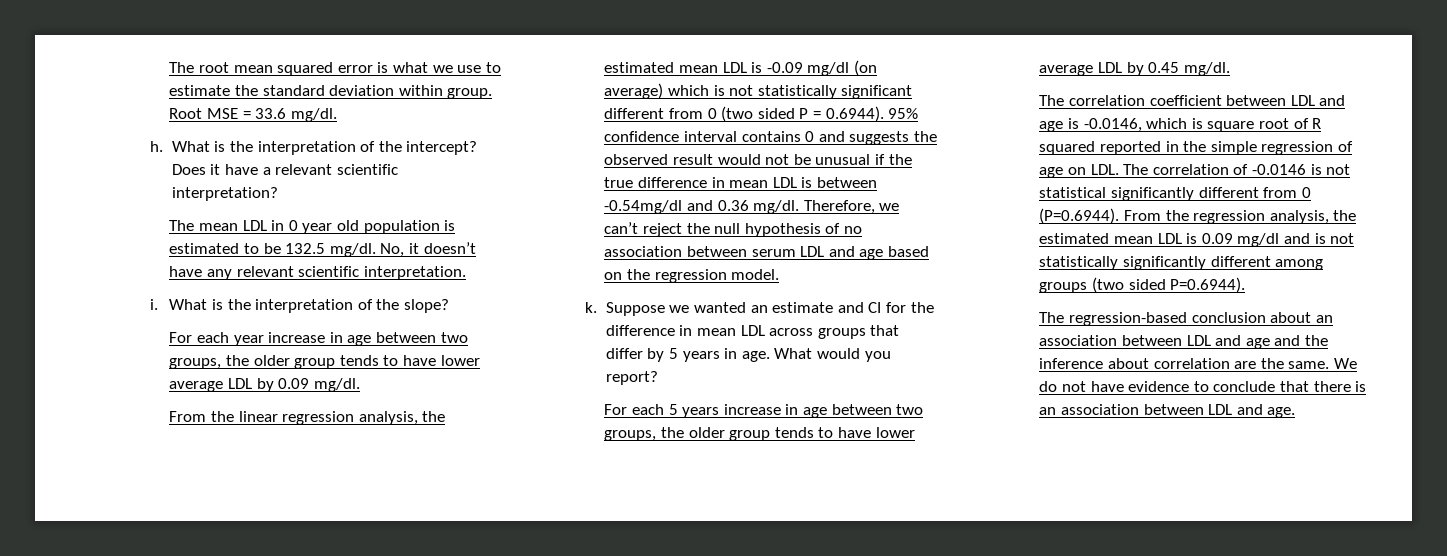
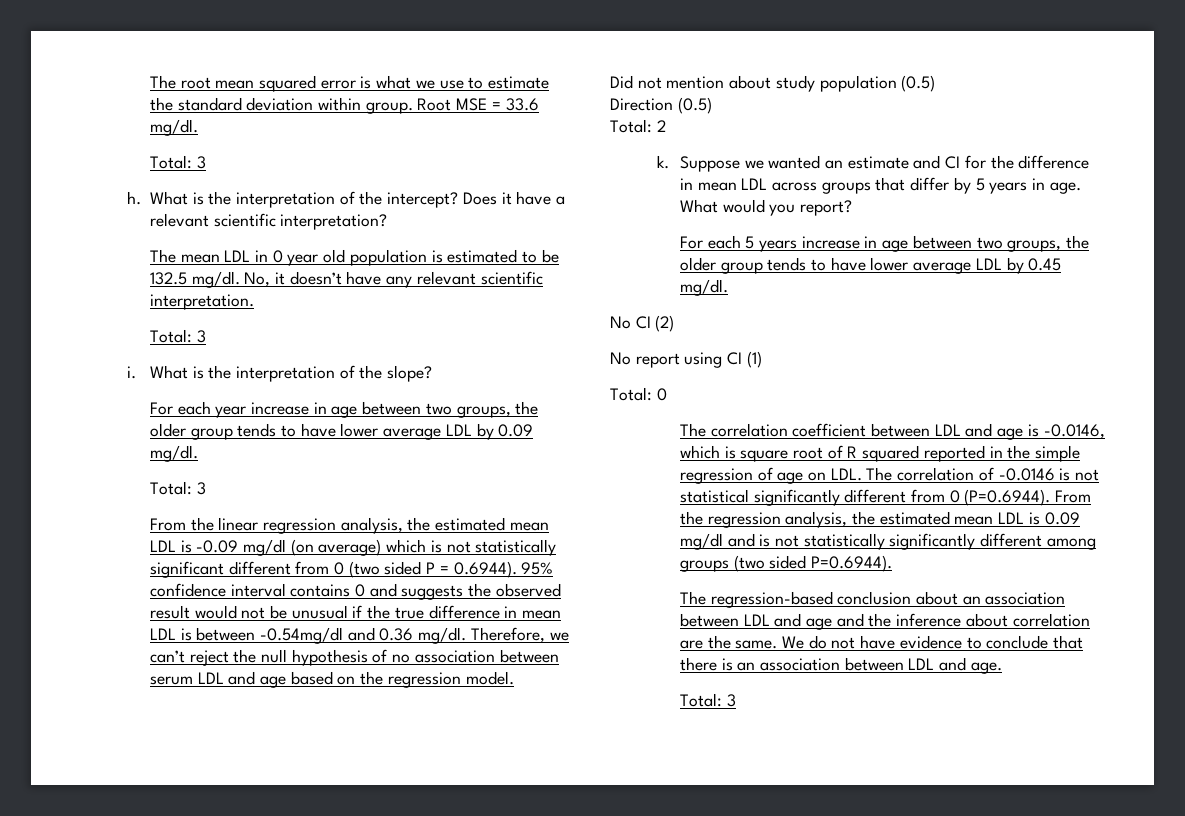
  Root MSE = 33.6 mg/dl.
+ Total: 3
  No, it doesn’t have any relevant scientific interpretation.
+ Total: 3
  For each year increase in age between two groups, the older group tends to have lower average LDL by 0.09 mg/dl.
+ Total: 3
+ Did not mention about study population (0.5)
+ Direction (0.5)
+ Total: 2
+ No CI (2)
+ No report using CI (1)
+ Total: 0
  We do not have evidence to conclude that there is an association between LDL and age.
+ Total: 3

